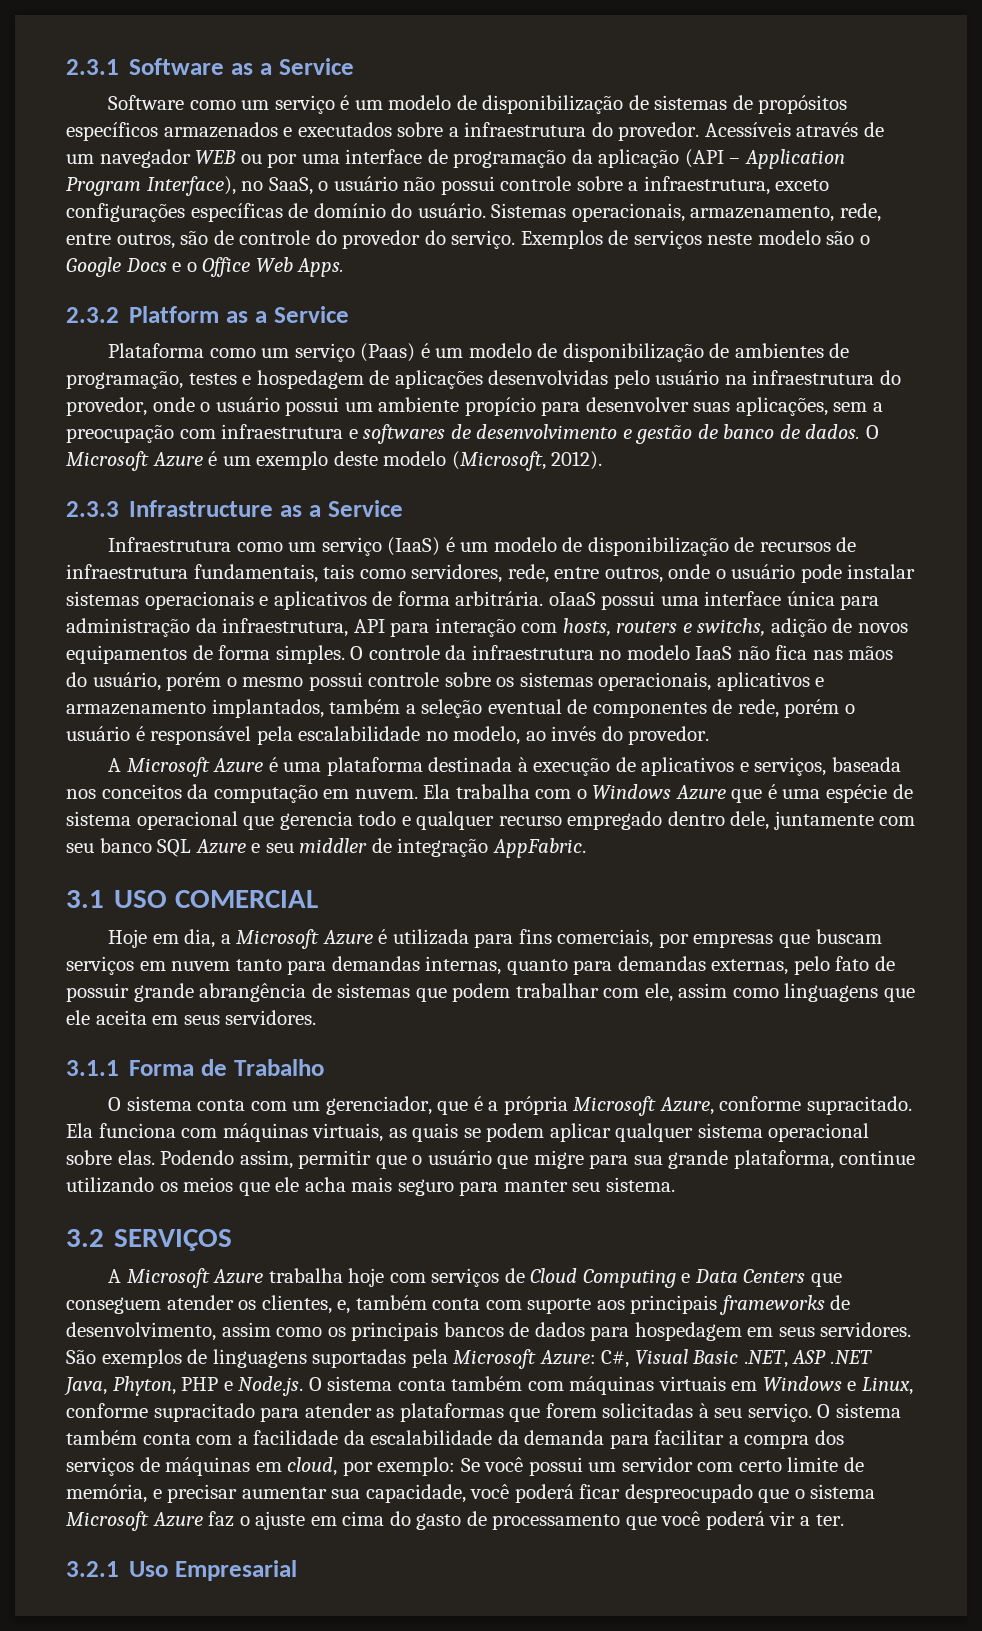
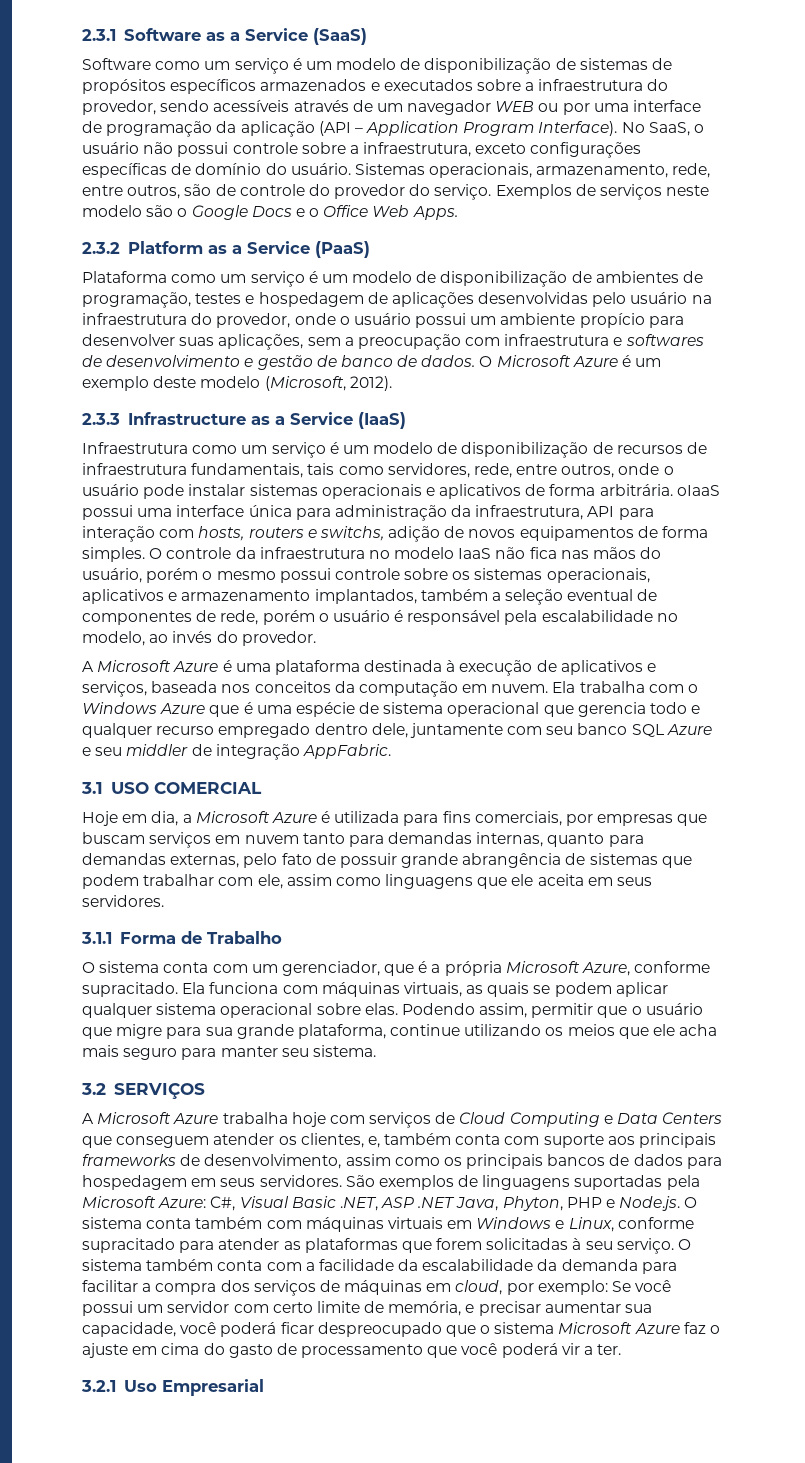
- 2.3.1 Software as a Service
+ 2.3.1 Software as a Service (SaaS)
- Software como um serviço é um modelo de disponibilização de sistemas de propósitos específicos armazenados e executados sobre a infraestrutura do provedor. Acessíveis através de um navegador WEB ou por uma interface de programação da aplicação (API – Application Program Interface), no SaaS, o usuário não possui controle sobre a infraestrutura, exceto configurações específicas de domínio do usuário.
+ Software como um serviço é um modelo de disponibilização de sistemas de propósitos específicos armazenados e executados sobre a infraestrutura do provedor, sendo acessíveis através de um navegador WEB ou por uma interface de programação da aplicação (API – Application Program Interface). No SaaS, o usuário não possui controle sobre a infraestrutura, exceto configurações específicas de domínio do usuário.
- 2.3.2 Platform as a Service
+ 2.3.2 Platform as a Service (PaaS)
- Plataforma como um serviço (Paas) é um modelo de disponibilização de ambientes de programação, testes e hospedagem de aplicações desenvolvidas pelo usuário na infraestrutura do provedor, onde o usuário possui um ambiente propício para desenvolver suas aplicações, sem a preocupação com infraestrutura e softwares de desenvolvimento e gestão de banco de dados.
+ Plataforma como um serviço é um modelo de disponibilização de ambientes de programação, testes e hospedagem de aplicações desenvolvidas pelo usuário na infraestrutura do provedor, onde o usuário possui um ambiente propício para desenvolver suas aplicações, sem a preocupação com infraestrutura e softwares de desenvolvimento e gestão de banco de dados.
- 2.3.3 Infrastructure as a Service
+ 2.3.3 Infrastructure as a Service (IaaS)
- Infraestrutura como um serviço (IaaS) é um modelo de disponibilização de recursos de infraestrutura fundamentais, tais como servidores, rede, entre outros, onde o usuário pode instalar sistemas operacionais e aplicativos de forma arbitrária. oIaaS possui uma interface única para administração da infraestrutura, API para interação com hosts, routers e switchs, adição de novos equipamentos de forma simples.
+ Infraestrutura como um serviço é um modelo de disponibilização de recursos de infraestrutura fundamentais, tais como servidores, rede, entre outros, onde o usuário pode instalar sistemas operacionais e aplicativos de forma arbitrária. oIaaS possui uma interface única para administração da infraestrutura, API para interação com hosts, routers e switchs, adição de novos equipamentos de forma simples.

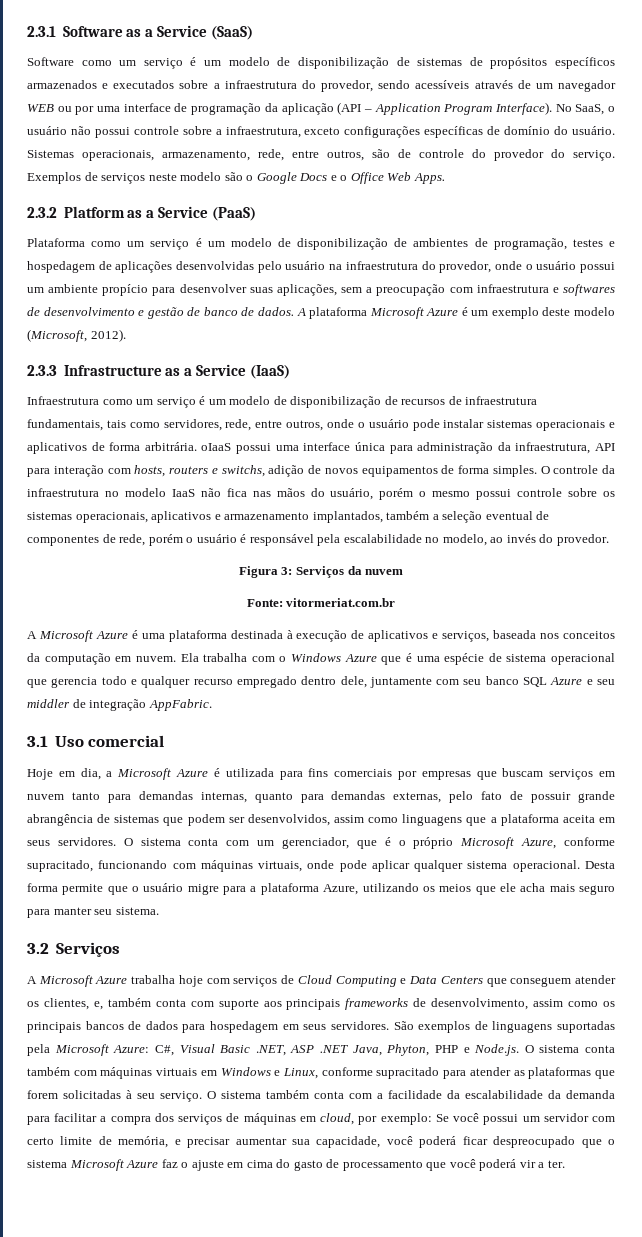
- O Microsoft Azure é um exemplo deste modelo (Microsoft, 2012).
+ A plataforma Microsoft Azure é um exemplo deste modelo (Microsoft, 2012).
+ Figura 3: Serviços da nuvem
+ Fonte: vitormeriat.com.br
- 3.1 USO COMERCIAL
+ 3.1 Uso comercial
- Hoje em dia, a Microsoft Azure é utilizada para fins comerciais, por empresas que buscam serviços em nuvem tanto para demandas internas, quanto para demandas externas, pelo fato de possuir grande abrangência de sistemas que podem trabalhar com ele, assim como linguagens que ele aceita em seus servidores.
- 3.1.1 Forma de Trabalho
- O sistema conta com um gerenciador, que é a própria Microsoft Azure, conforme supracitado. Ela funciona com máquinas virtuais, as quais se podem aplicar qualquer sistema operacional sobre elas. Podendo assim, permitir que o usuário que migre para sua grande plataforma, continue utilizando os meios que ele acha mais seguro para manter seu sistema.
+ Hoje em dia, a Microsoft Azure é utilizada para fins comerciais por empresas que buscam serviços em nuvem tanto para demandas internas, quanto para demandas externas, pelo fato de possuir grande abrangência de sistemas que podem ser desenvolvidos, assim como linguagens que a plataforma aceita em seus servidores. O sistema conta com um gerenciador, que é o próprio Microsoft Azure, conforme supracitado, funcionando com máquinas virtuais, onde pode aplicar qualquer sistema operacional. Desta forma permite que o usuário migre para a plataforma Azure, utilizando os meios que ele acha mais seguro para manter seu sistema.
- 3.2 SERVIÇOS
+ 3.2 Serviços
- 3.2.1 Uso Empresarial

